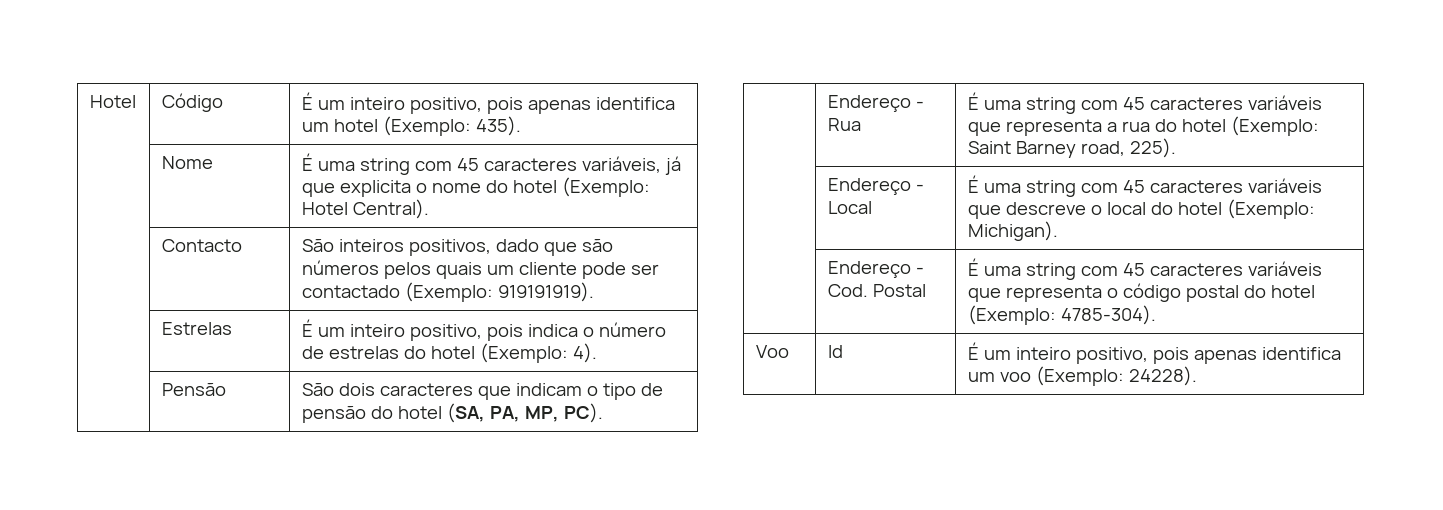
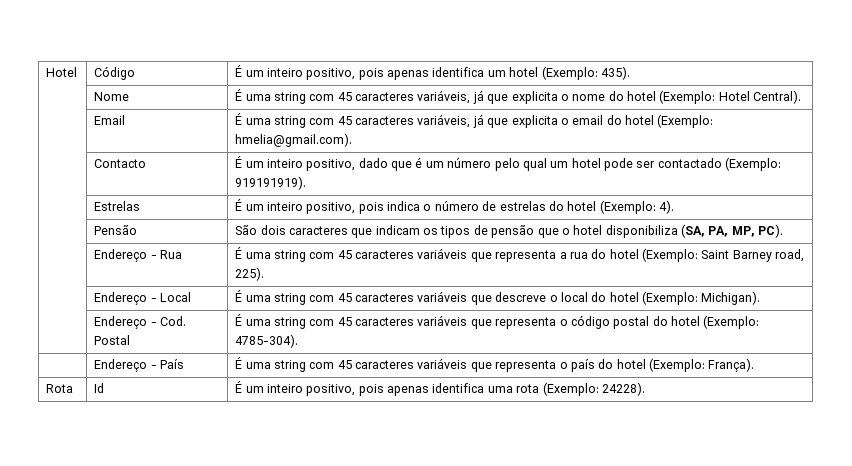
- | Contacto | São inteiros positivos, dado que são números pelos quais um cliente pode ser contactado (Exemplo: 919191919).
+ | Email | É uma string com 45 caracteres variáveis, já que explicita o email do hotel (Exemplo: hmelia@gmail.com).
+ | Contacto | É um inteiro positivo, dado que é um número pelo qual um hotel pode ser contactado (Exemplo: 919191919).
- | Pensão | São dois caracteres que indicam o tipo de pensão do hotel (SA, PA, MP, PC).
+ | Pensão | São dois caracteres que indicam os tipos de pensão que o hotel disponibiliza (SA, PA, MP, PC).
- Voo | Id | É um inteiro positivo, pois apenas identifica um voo (Exemplo: 24228).
+ | Endereço - País | É uma string com 45 caracteres variáveis que representa o país do hotel (Exemplo: França).
+ Rota | Id | É um inteiro positivo, pois apenas identifica uma rota (Exemplo: 24228).

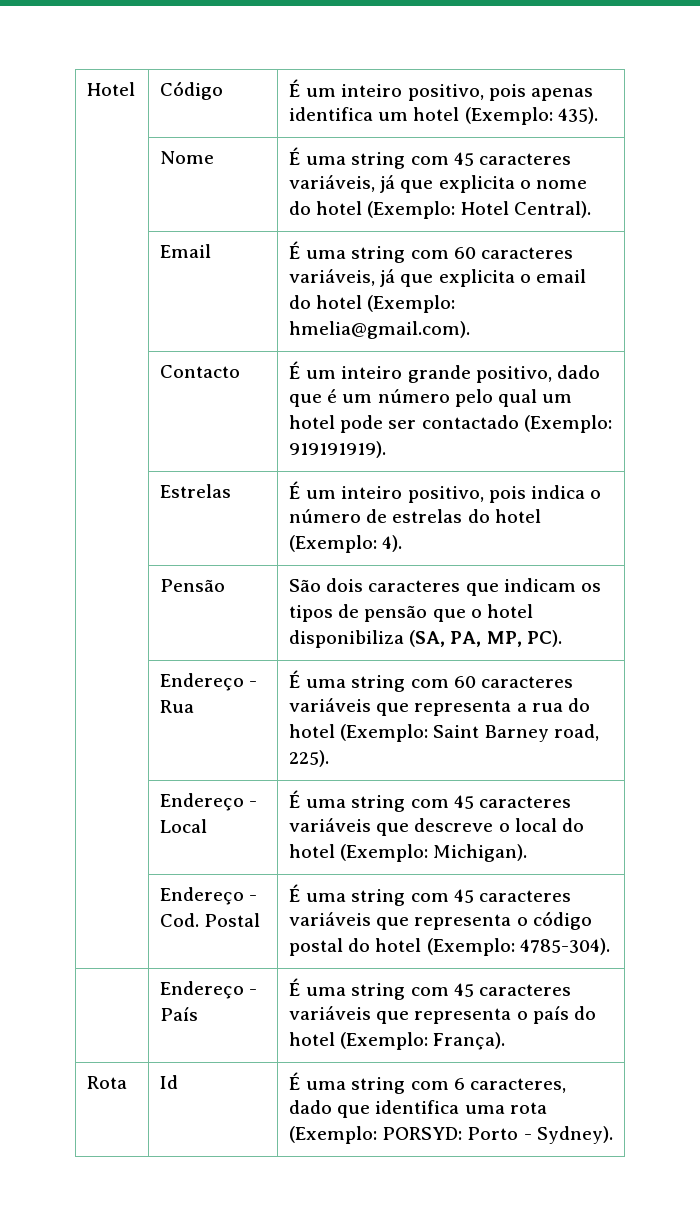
- | Email | É uma string com 45 caracteres variáveis, já que explicita o email do hotel (Exemplo: hmelia@gmail.com).
+ | Email | É uma string com 60 caracteres variáveis, já que explicita o email do hotel (Exemplo: hmelia@gmail.com).
- | Contacto | É um inteiro positivo, dado que é um número pelo qual um hotel pode ser contactado (Exemplo: 919191919).
+ | Contacto | É um inteiro grande positivo, dado que é um número pelo qual um hotel pode ser contactado (Exemplo: 919191919).
- | Endereço - Rua | É uma string com 45 caracteres variáveis que representa a rua do hotel (Exemplo: Saint Barney road, 225).
+ | Endereço - Rua | É uma string com 60 caracteres variáveis que representa a rua do hotel (Exemplo: Saint Barney road, 225).
- Rota | Id | É um inteiro positivo, pois apenas identifica uma rota (Exemplo: 24228).
+ Rota | Id | É uma string com 6 caracteres, dado que identifica uma rota (Exemplo: PORSYD: Porto - Sydney).

